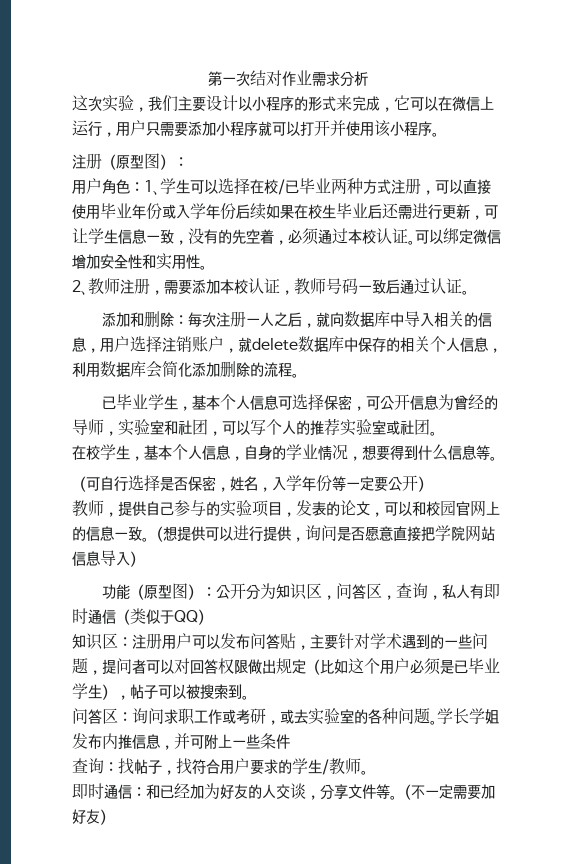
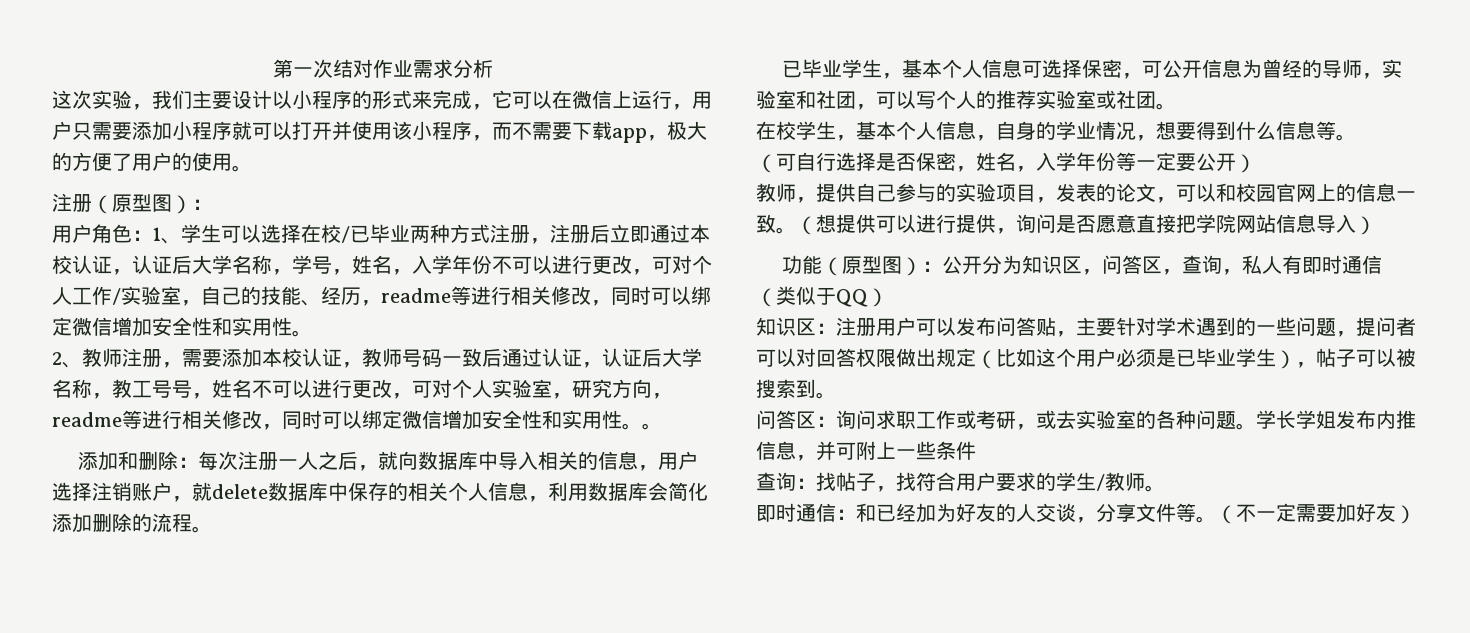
- 这次实验，我们主要设计以小程序的形式来完成，它可以在微信上运行，用户只需要添加小程序就可以打开并使用该小程序。
+ 这次实验，我们主要设计以小程序的形式来完成，它可以在微信上运行，用户只需要添加小程序就可以打开并使用该小程序，而不需要下载app，极大的方便了用户的使用。
- 用户角色：1、学生可以选择在校/已毕业两种方式注册，可以直接使用毕业年份或入学年份后续如果在校生毕业后还需进行更新，可让学生信息一致，没有的先空着，必须通过本校认证。可以绑定微信增加安全性和实用性。
+ 用户角色：1、学生可以选择在校/已毕业两种方式注册，注册后立即通过本校认证，认证后大学名称，学号，姓名，入学年份不可以进行更改，可对个人工作/实验室，自己的技能、经历，readme等进行相关修改，同时可以绑定微信增加安全性和实用性。
- 2、教师注册，需要添加本校认证，教师号码一致后通过认证。
+ 2、教师注册，需要添加本校认证，教师号码一致后通过认证，认证后大学名称，教工号号，姓名不可以进行更改，可对个人实验室，研究方向，readme等进行相关修改，同时可以绑定微信增加安全性和实用性。。

